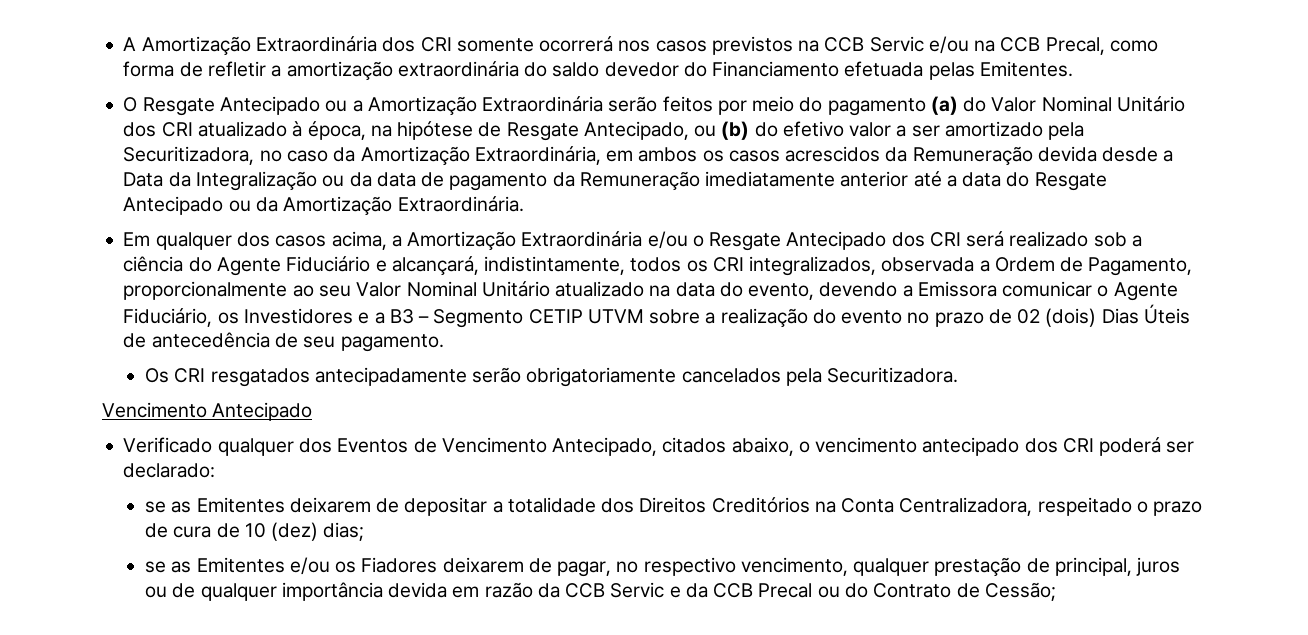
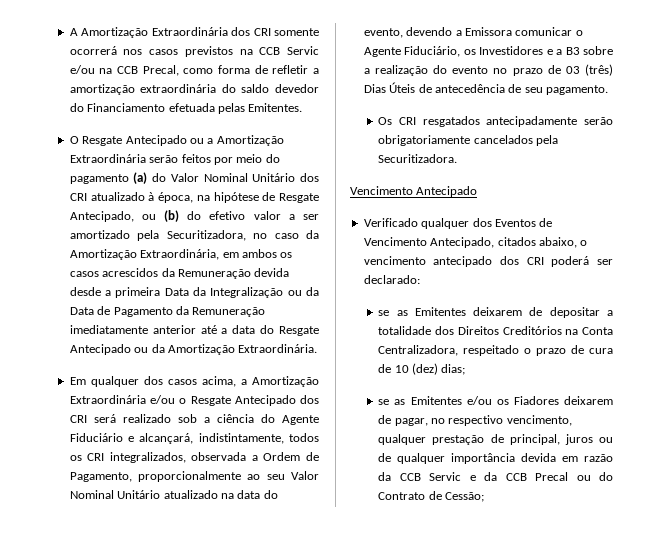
- O Resgate Antecipado ou a Amortização Extraordinária serão feitos por meio do pagamento (a) do Valor Nominal Unitário dos CRI atualizado à época, na hipótese de Resgate Antecipado, ou (b) do efetivo valor a ser amortizado pela Securitizadora, no caso da Amortização Extraordinária, em ambos os casos acrescidos da Remuneração devida desde a Data da Integralização ou da data de pagamento da Remuneração imediatamente anterior até a data do Resgate Antecipado ou da Amortização Extraordinária.
+ O Resgate Antecipado ou a Amortização Extraordinária serão feitos por meio do pagamento (a) do Valor Nominal Unitário dos CRI atualizado à época, na hipótese de Resgate Antecipado, ou (b) do efetivo valor a ser amortizado pela Securitizadora, no caso da Amortização Extraordinária, em ambos os casos acrescidos da Remuneração devida desde a primeira Data da Integralização ou da Data de Pagamento da Remuneração imediatamente anterior até a data do Resgate Antecipado ou da Amortização Extraordinária.
- Em qualquer dos casos acima, a Amortização Extraordinária e/ou o Resgate Antecipado dos CRI será realizado sob a ciência do Agente Fiduciário e alcançará, indistintamente, todos os CRI integralizados, observada a Ordem de Pagamento, proporcionalmente ao seu Valor Nominal Unitário atualizado na data do evento, devendo a Emissora comunicar o Agente Fiduciário, os Investidores e a B3 – Segmento CETIP UTVM sobre a realização do evento no prazo de 02 (dois) Dias Úteis de antecedência de seu pagamento.
+ Em qualquer dos casos acima, a Amortização Extraordinária e/ou o Resgate Antecipado dos CRI será realizado sob a ciência do Agente Fiduciário e alcançará, indistintamente, todos os CRI integralizados, observada a Ordem de Pagamento, proporcionalmente ao seu Valor Nominal Unitário atualizado na data do evento, devendo a Emissora comunicar o Agente Fiduciário, os Investidores e a B3 sobre a realização do evento no prazo de 03 (três) Dias Úteis de antecedência de seu pagamento.

